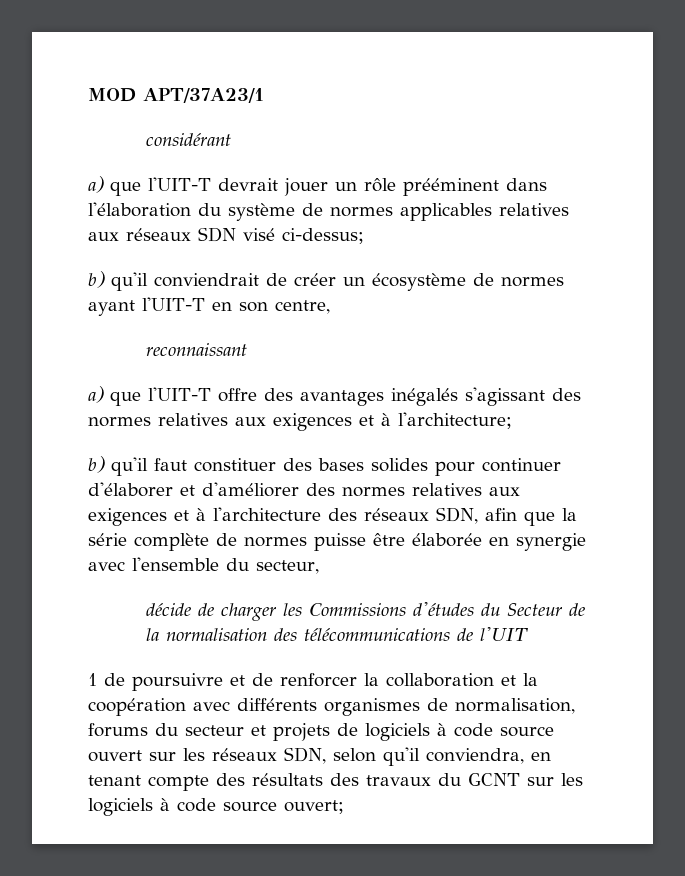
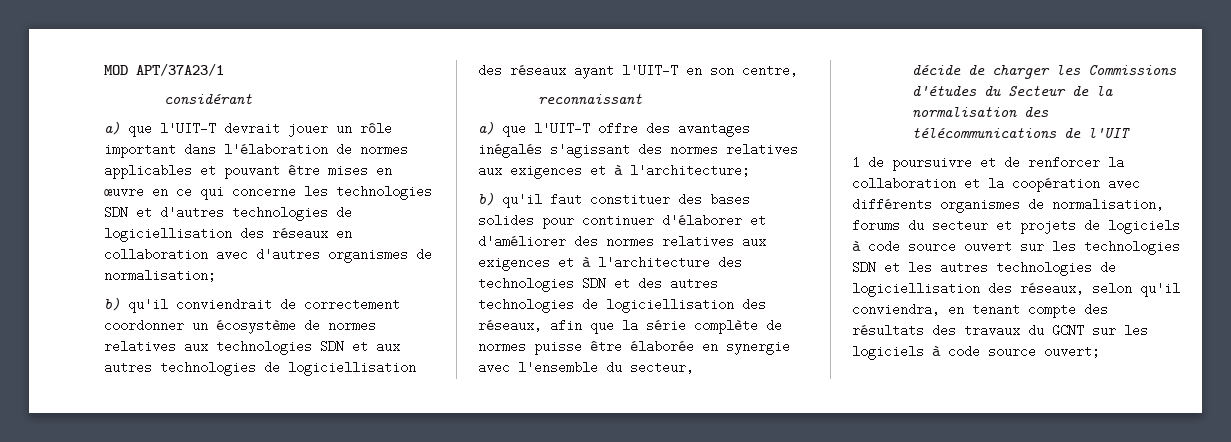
- a) que l'UIT-T devrait jouer un rôle prééminent dans l'élaboration du système de normes applicables relatives aux réseaux SDN visé ci-dessus;
+ a) que l'UIT-T devrait jouer un rôle important dans l'élaboration de normes applicables et pouvant être mises en œuvre en ce qui concerne les technologies SDN et d'autres technologies de logiciellisation des réseaux en collaboration avec d'autres organismes de normalisation;
- b) qu'il conviendrait de créer un écosystème de normes ayant l'UIT-T en son centre,
+ b) qu'il conviendrait de correctement coordonner un écosystème de normes relatives aux technologies SDN et aux autres technologies de logiciellisation des réseaux ayant l'UIT-T en son centre,
- b) qu'il faut constituer des bases solides pour continuer d'élaborer et d'améliorer des normes relatives aux exigences et à l'architecture des réseaux SDN, afin que la série complète de normes puisse être élaborée en synergie avec l'ensemble du secteur,
+ b) qu'il faut constituer des bases solides pour continuer d'élaborer et d'améliorer des normes relatives aux exigences et à l'architecture des technologies SDN et des autres technologies de logiciellisation des réseaux, afin que la série complète de normes puisse être élaborée en synergie avec l'ensemble du secteur,
- 1 de poursuivre et de renforcer la collaboration et la coopération avec différents organismes de normalisation, forums du secteur et projets de logiciels à code source ouvert sur les réseaux SDN, selon qu'il conviendra, en tenant compte des résultats des travaux du GCNT sur les logiciels à code source ouvert;
+ 1 de poursuivre et de renforcer la collaboration et la coopération avec différents organismes de normalisation, forums du secteur et projets de logiciels à code source ouvert sur les technologies SDN et les autres technologies de logiciellisation des réseaux, selon qu'il conviendra, en tenant compte des résultats des travaux du GCNT sur les logiciels à code source ouvert;

